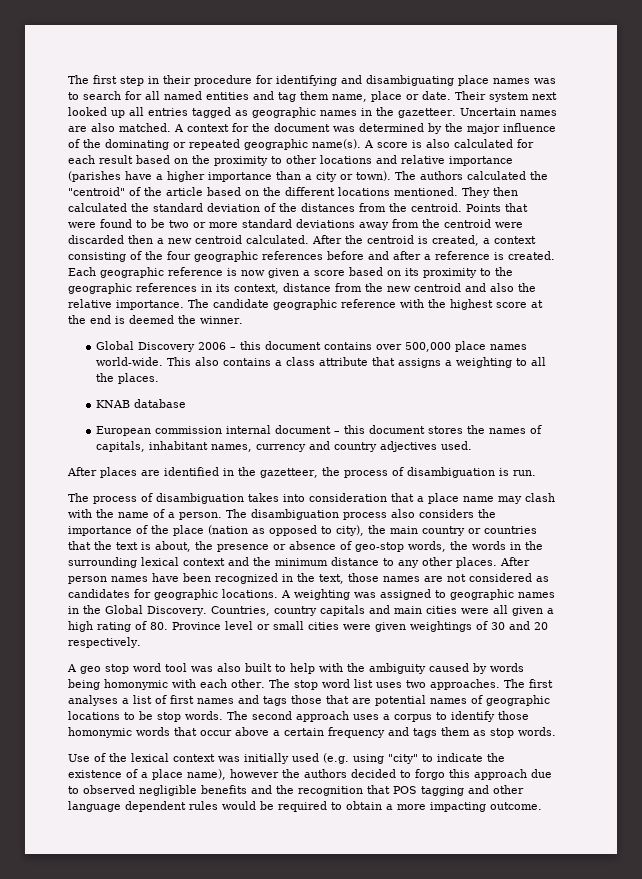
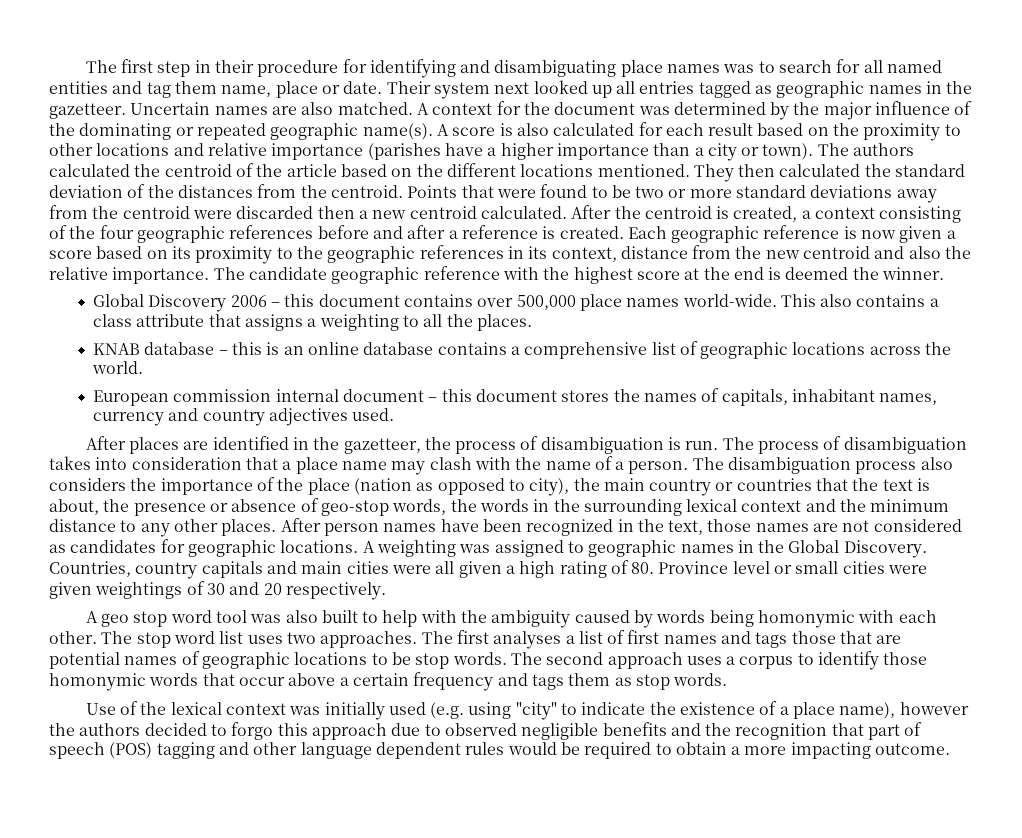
- The authors calculated the "centroid" of the article based on the different locations mentioned.
+ The authors calculated the centroid of the article based on the different locations mentioned.
- KNAB database
+ KNAB database – this is an online database contains a comprehensive list of geographic locations across the world.
- After places are identified in the gazetteer, the process of disambiguation is run.
- The process of disambiguation takes into consideration that a place name may clash with the name of a person.
+ After places are identified in the gazetteer, the process of disambiguation is run. The process of disambiguation takes into consideration that a place name may clash with the name of a person.
- Use of the lexical context was initially used (e.g. using "city" to indicate the existence of a place name), however the authors decided to forgo this approach due to observed negligible benefits and the recognition that POS tagging and other language dependent rules would be required to obtain a more impacting outcome.
+ Use of the lexical context was initially used (e.g. using "city" to indicate the existence of a place name), however the authors decided to forgo this approach due to observed negligible benefits and the recognition that part of speech (POS) tagging and other language dependent rules would be required to obtain a more impacting outcome.

